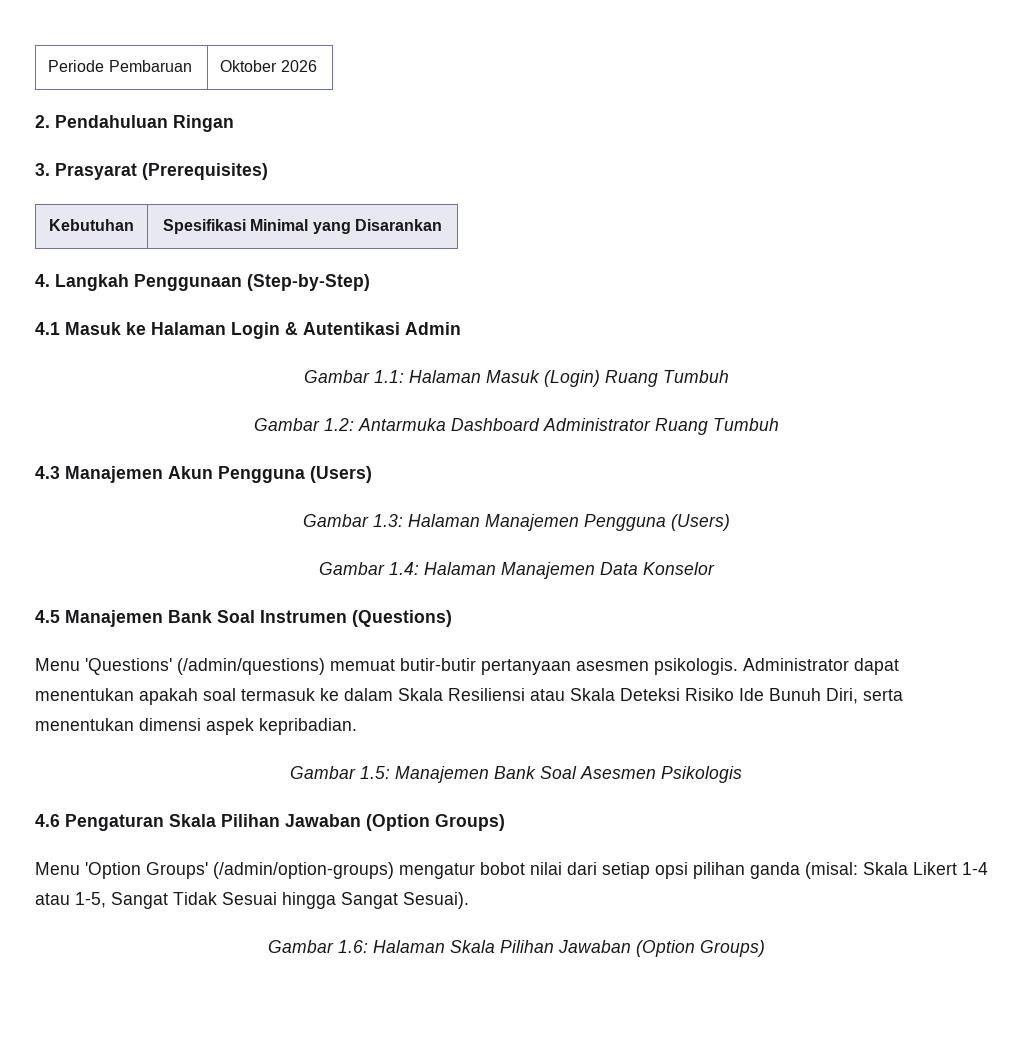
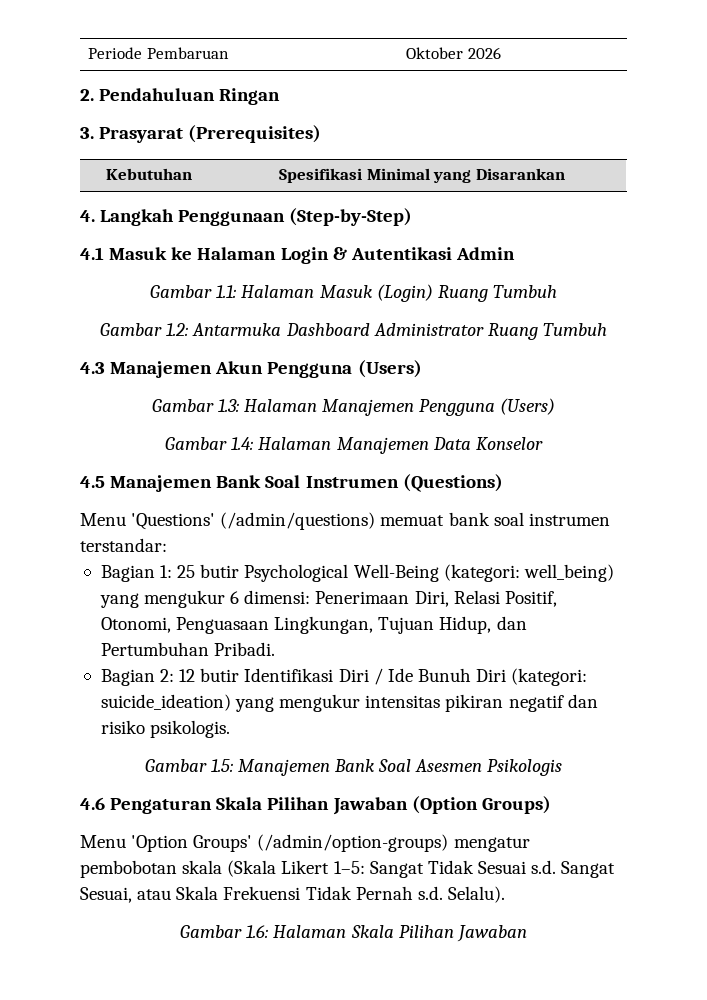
- Menu 'Questions' (/admin/questions) memuat butir-butir pertanyaan asesmen psikologis. Administrator dapat menentukan apakah soal termasuk ke dalam Skala Resiliensi atau Skala Deteksi Risiko Ide Bunuh Diri, serta menentukan dimensi aspek kepribadian.
+ Menu 'Questions' (/admin/questions) memuat bank soal instrumen terstandar:
+ Bagian 1: 25 butir Psychological Well-Being (kategori: well_being) yang mengukur 6 dimensi: Penerimaan Diri, Relasi Positif, Otonomi, Penguasaan Lingkungan, Tujuan Hidup, dan Pertumbuhan Pribadi.
+ Bagian 2: 12 butir Identifikasi Diri / Ide Bunuh Diri (kategori: suicide_ideation) yang mengukur intensitas pikiran negatif dan risiko psikologis.
- Menu 'Option Groups' (/admin/option-groups) mengatur bobot nilai dari setiap opsi pilihan ganda (misal: Skala Likert 1-4 atau 1-5, Sangat Tidak Sesuai hingga Sangat Sesuai).
+ Menu 'Option Groups' (/admin/option-groups) mengatur pembobotan skala (Skala Likert 1–5: Sangat Tidak Sesuai s.d. Sangat Sesuai, atau Skala Frekuensi Tidak Pernah s.d. Selalu).
- Gambar 1.6: Halaman Skala Pilihan Jawaban (Option Groups)
+ Gambar 1.6: Halaman Skala Pilihan Jawaban

